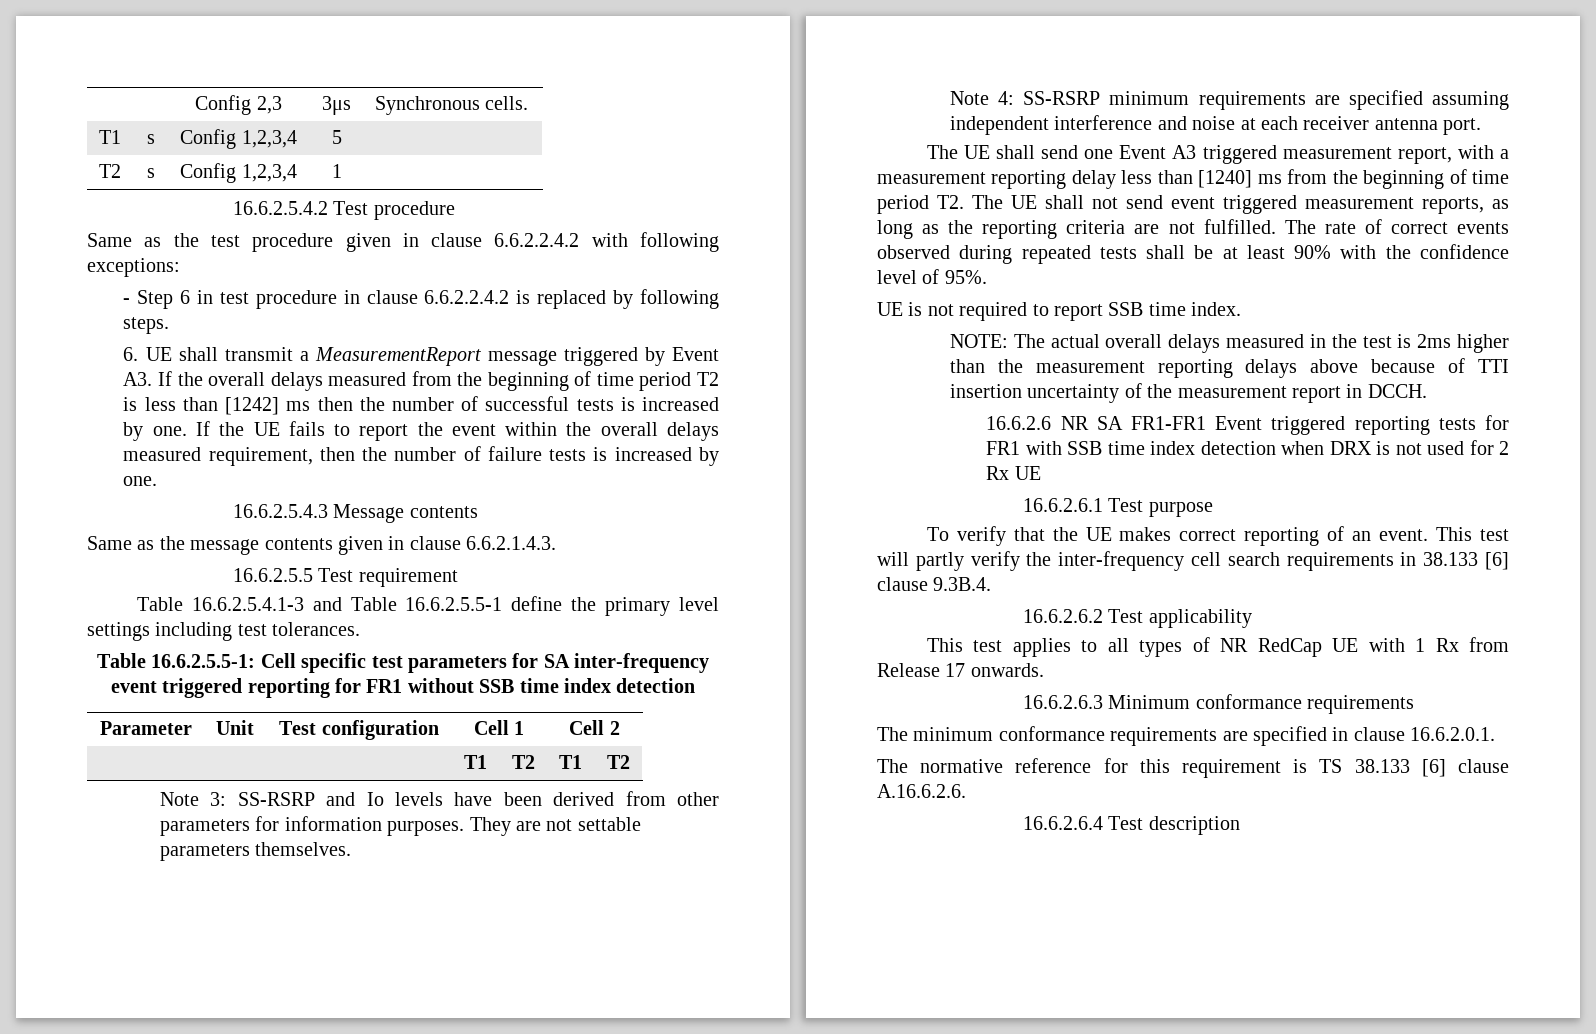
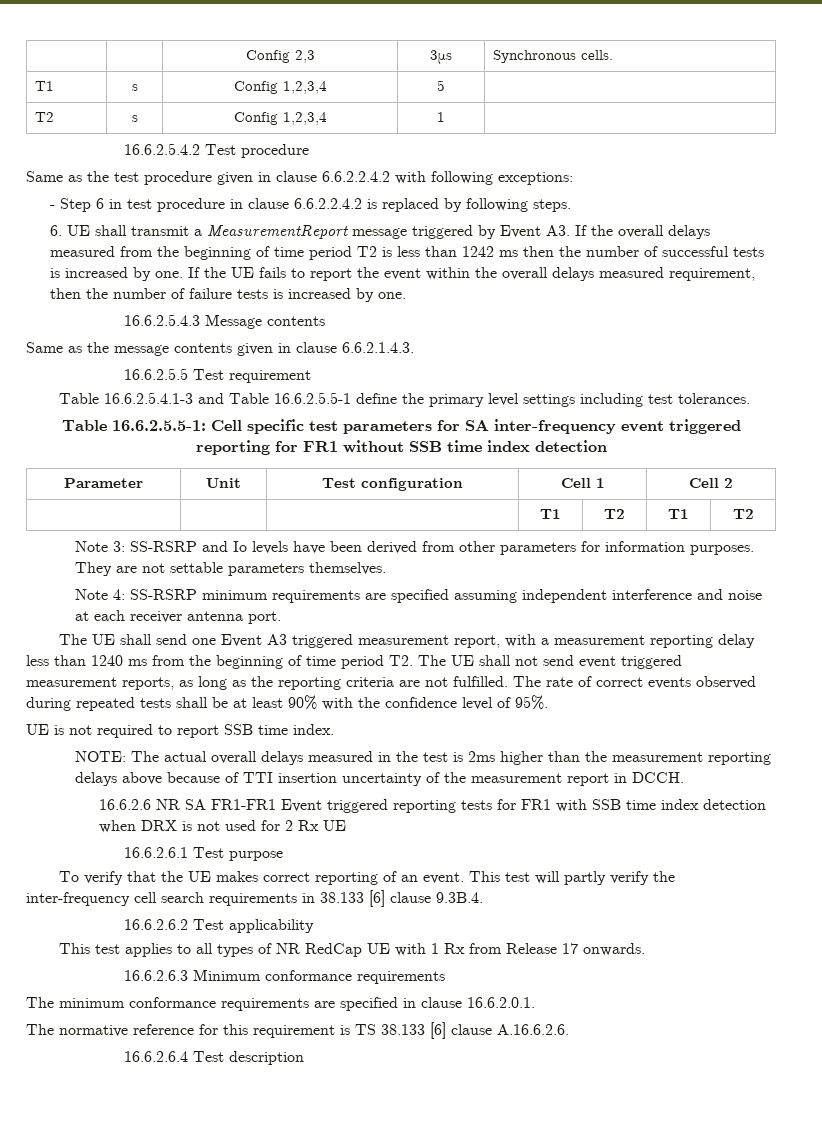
- 6. UE shall transmit a MeasurementReport message triggered by Event A3. If the overall delays measured from the beginning of time period T2 is less than [1242] ms then the number of successful tests is increased by one.
+ 6. UE shall transmit a MeasurementReport message triggered by Event A3. If the overall delays measured from the beginning of time period T2 is less than 1242 ms then the number of successful tests is increased by one.
- The UE shall send one Event A3 triggered measurement report, with a measurement reporting delay less than [1240] ms from the beginning of time period T2. The UE shall not send event triggered measurement reports, as long as the reporting criteria are not fulfilled.
+ The UE shall send one Event A3 triggered measurement report, with a measurement reporting delay less than 1240 ms from the beginning of time period T2. The UE shall not send event triggered measurement reports, as long as the reporting criteria are not fulfilled.

